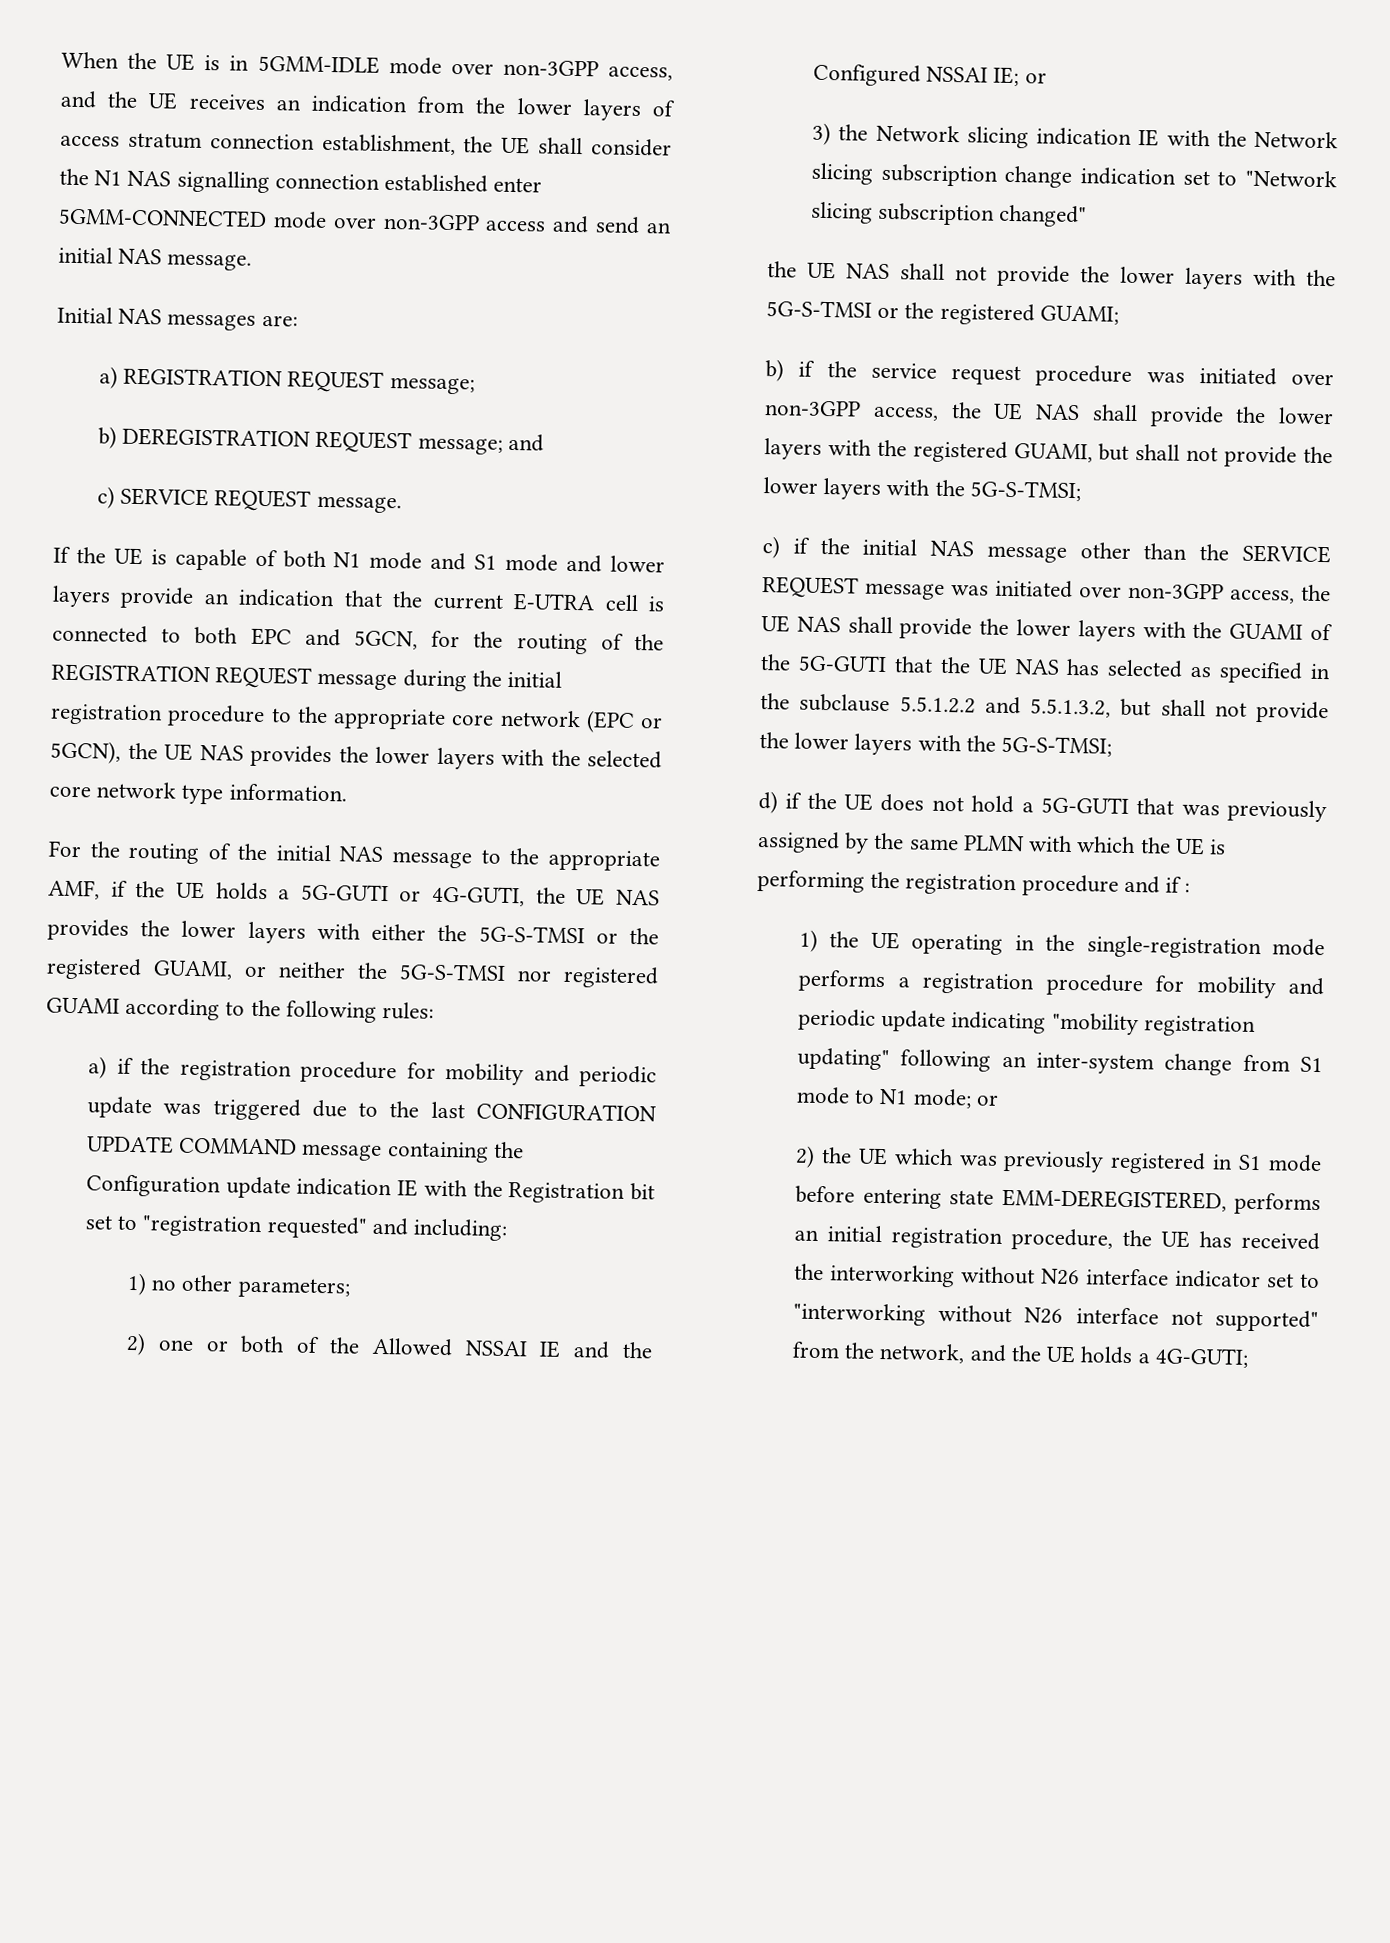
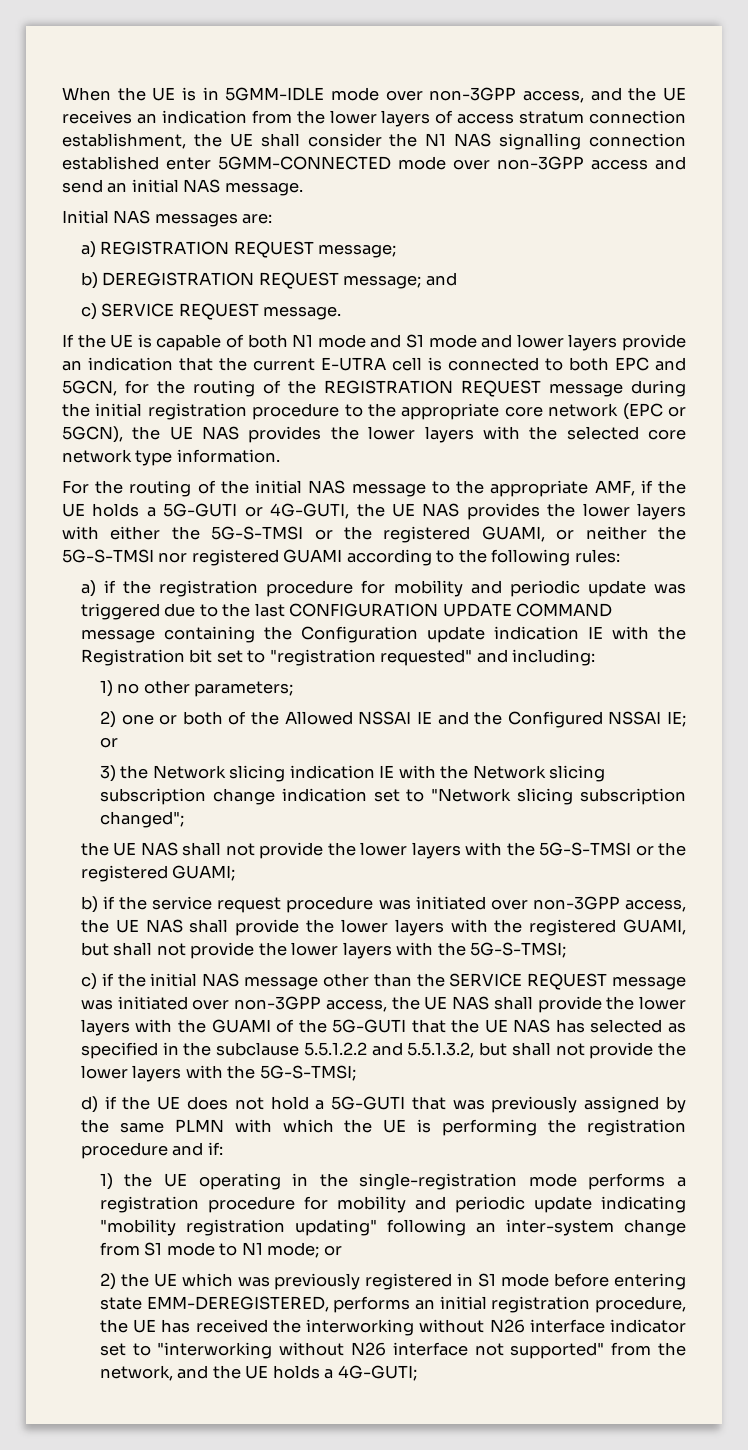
- 3) the Network slicing indication IE with the Network slicing subscription change indication set to "Network slicing subscription changed"
+ 3) the Network slicing indication IE with the Network slicing subscription change indication set to "Network slicing subscription changed";
- d) if the UE does not hold a 5G-GUTI that was previously assigned by the same PLMN with which the UE is performing the registration procedure and if :
+ d) if the UE does not hold a 5G-GUTI that was previously assigned by the same PLMN with which the UE is performing the registration procedure and if:

